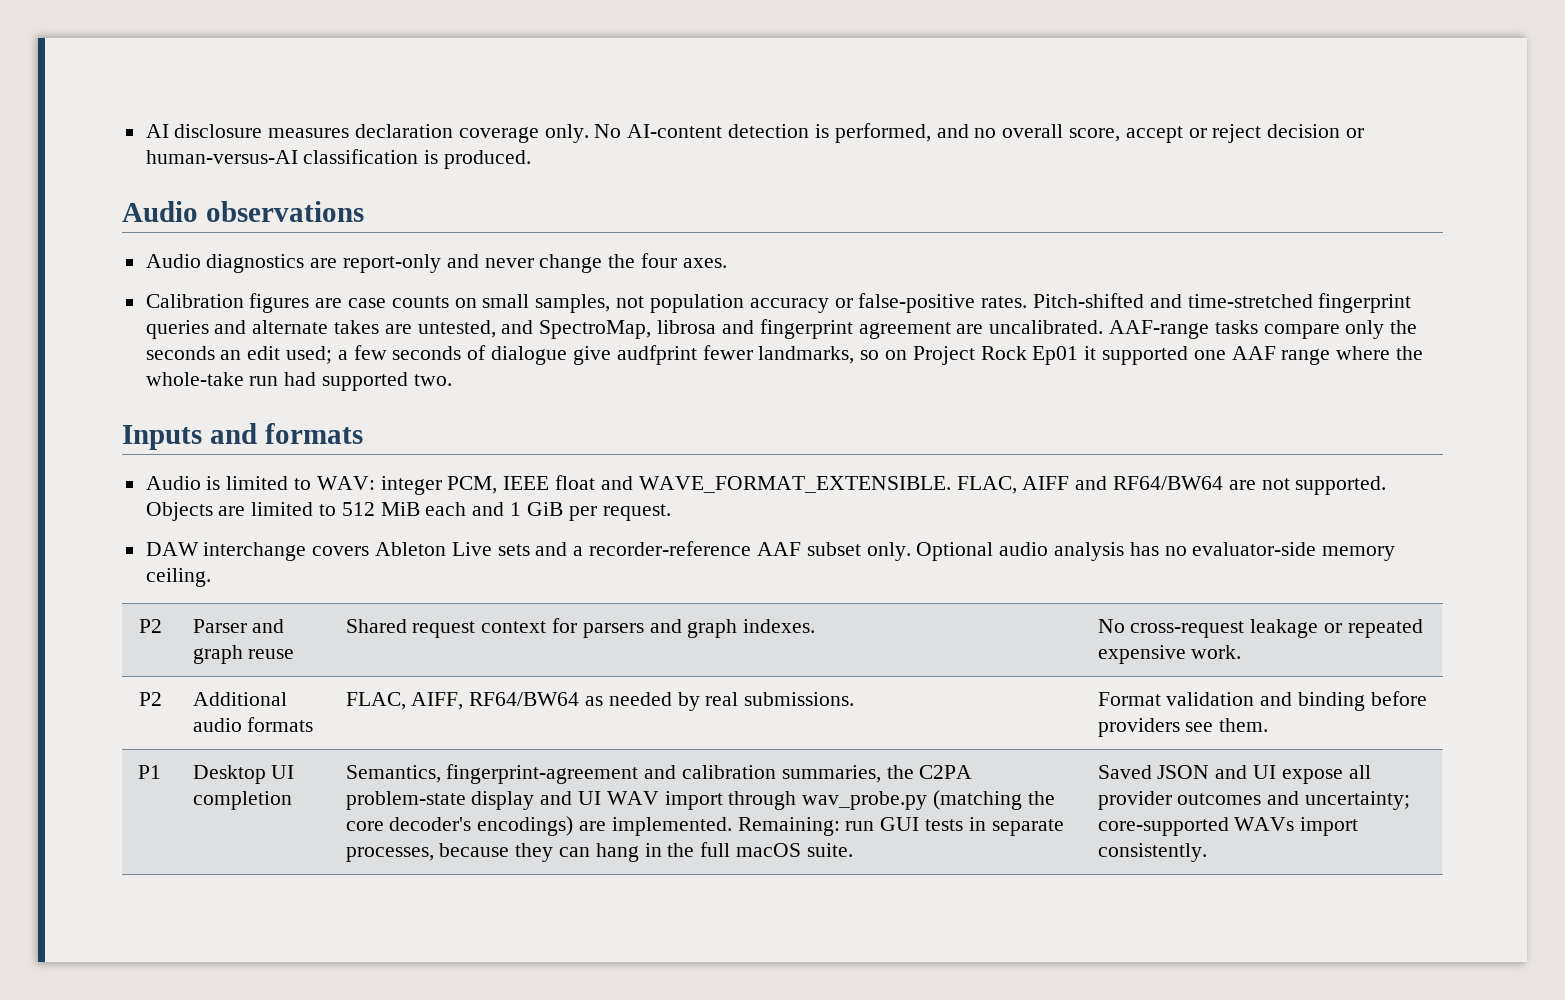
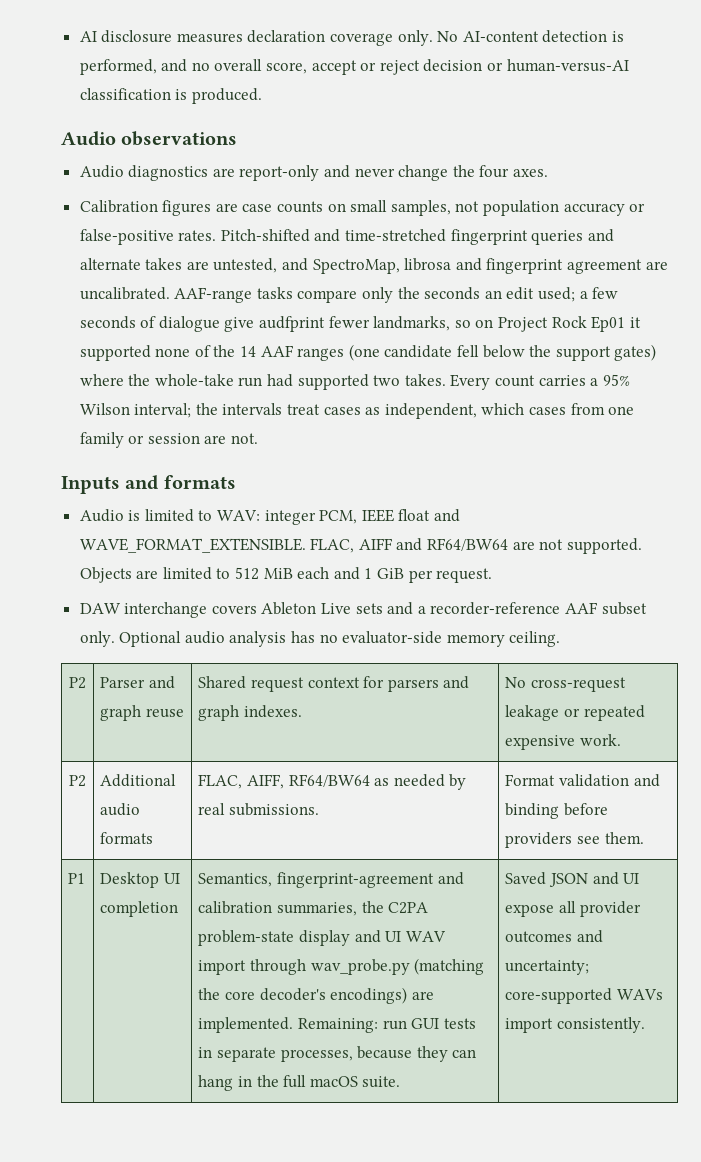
- AAF-range tasks compare only the seconds an edit used; a few seconds of dialogue give audfprint fewer landmarks, so on Project Rock Ep01 it supported one AAF range where the whole-take run had supported two.
+ AAF-range tasks compare only the seconds an edit used; a few seconds of dialogue give audfprint fewer landmarks, so on Project Rock Ep01 it supported none of the 14 AAF ranges (one candidate fell below the support gates) where the whole-take run had supported two takes. Every count carries a 95% Wilson interval; the intervals treat cases as independent, which cases from one family or session are not.

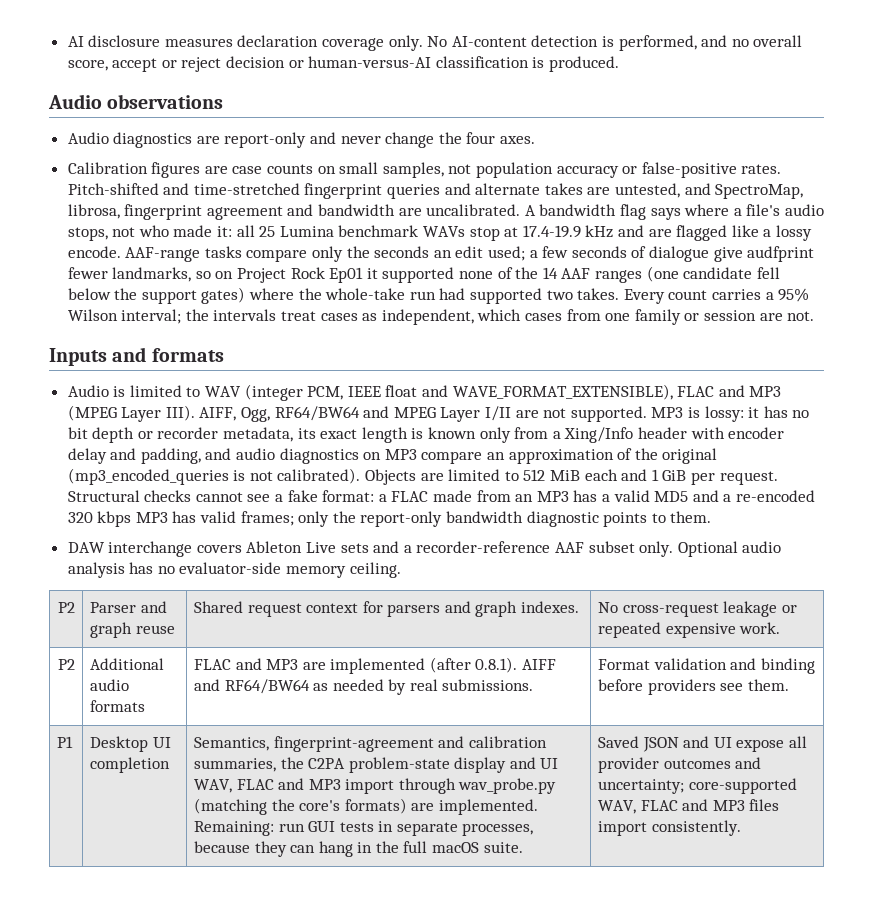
- Pitch-shifted and time-stretched fingerprint queries and alternate takes are untested, and SpectroMap, librosa and fingerprint agreement are uncalibrated.
+ Pitch-shifted and time-stretched fingerprint queries and alternate takes are untested, and SpectroMap, librosa, fingerprint agreement and bandwidth are uncalibrated. A bandwidth flag says where a file's audio stops, not who made it: all 25 Lumina benchmark WAVs stop at 17.4-19.9 kHz and are flagged like a lossy encode.
- Audio is limited to WAV: integer PCM, IEEE float and WAVE_FORMAT_EXTENSIBLE. FLAC, AIFF and RF64/BW64 are not supported.
+ Audio is limited to WAV (integer PCM, IEEE float and WAVE_FORMAT_EXTENSIBLE), FLAC and MP3 (MPEG Layer III). AIFF, Ogg, RF64/BW64 and MPEG Layer I/II are not supported. MP3 is lossy: it has no bit depth or recorder metadata, its exact length is known only from a Xing/Info header with encoder delay and padding, and audio diagnostics on MP3 compare an approximation of the original (mp3_encoded_queries is not calibrated).
+ Structural checks cannot see a fake format: a FLAC made from an MP3 has a valid MD5 and a re-encoded 320 kbps MP3 has valid frames; only the report-only bandwidth diagnostic points to them.
- P2 | Additional audio formats | FLAC, AIFF, RF64/BW64 as needed by real submissions. | Format validation and binding before providers see them.
+ P2 | Additional audio formats | FLAC and MP3 are implemented (after 0.8.1). AIFF and RF64/BW64 as needed by real submissions. | Format validation and binding before providers see them.
- Semantics, fingerprint-agreement and calibration summaries, the C2PA problem-state display and UI WAV import through wav_probe.py (matching the core decoder's encodings) are implemented.
+ Semantics, fingerprint-agreement and calibration summaries, the C2PA problem-state display and UI WAV, FLAC and MP3 import through wav_probe.py (matching the core's formats) are implemented.
- Saved JSON and UI expose all provider outcomes and uncertainty; core-supported WAVs import consistently.
+ Saved JSON and UI expose all provider outcomes and uncertainty; core-supported WAV, FLAC and MP3 files import consistently.

